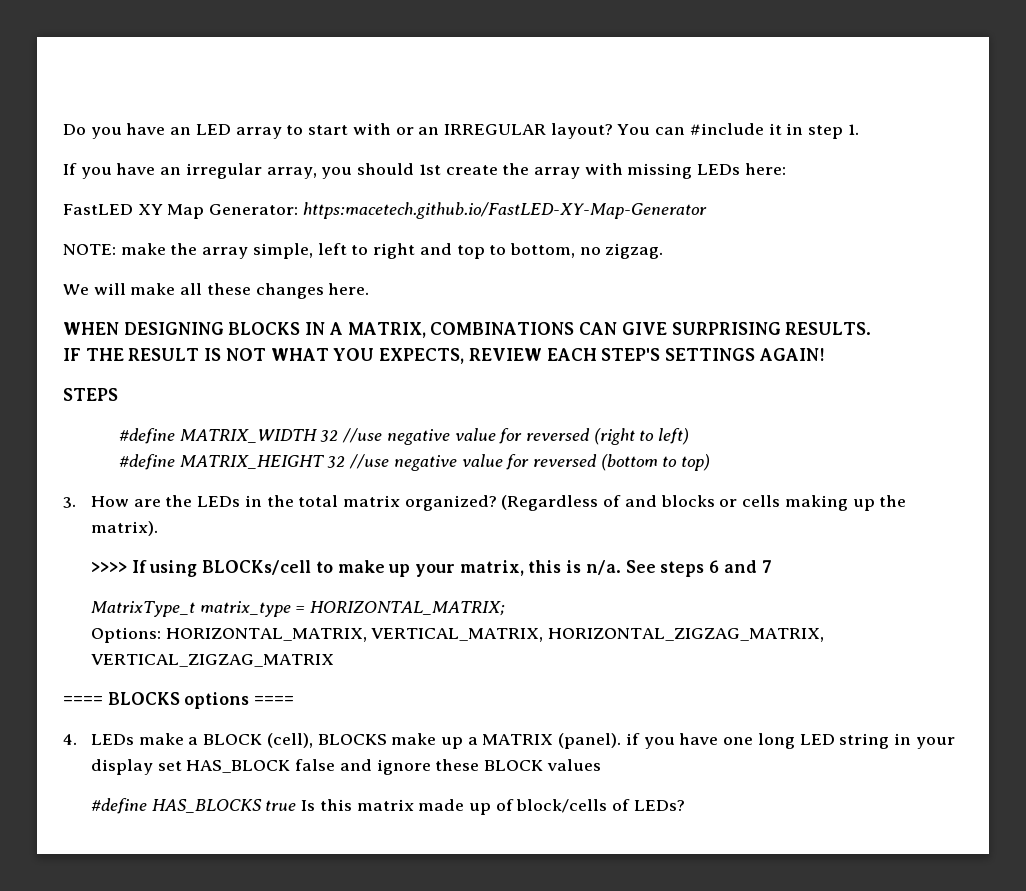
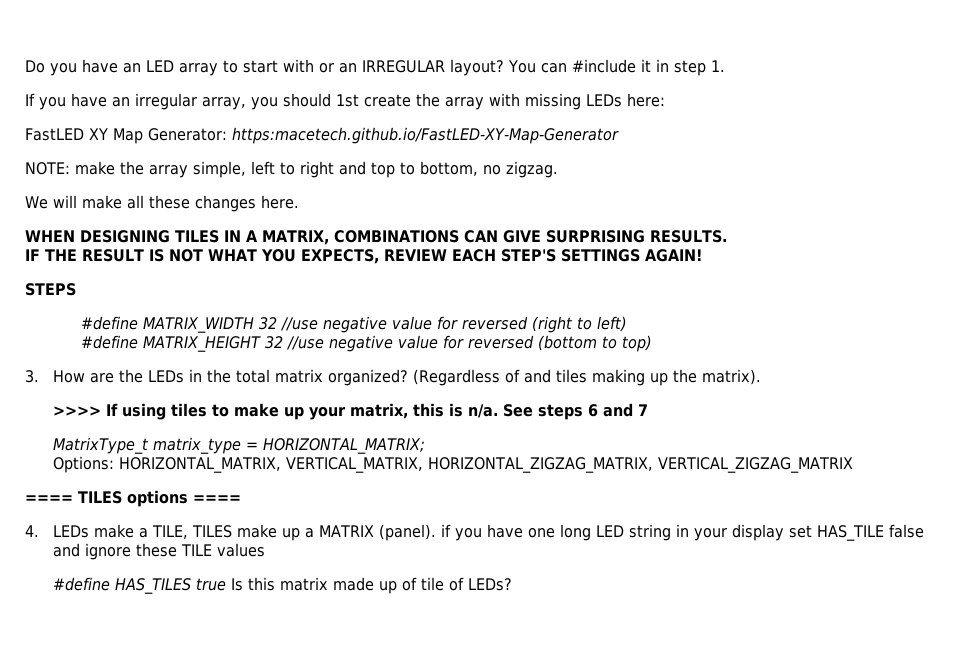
- WHEN DESIGNING BLOCKS IN A MATRIX, COMBINATIONS CAN GIVE SURPRISING RESULTS.
+ WHEN DESIGNING TILES IN A MATRIX, COMBINATIONS CAN GIVE SURPRISING RESULTS.
- (Regardless of and blocks or cells making up the matrix).
+ (Regardless of and tiles making up the matrix).
- >>>> If using BLOCKs/cell to make up your matrix, this is n/a.
+ >>>> If using tiles to make up your matrix, this is n/a.
- ==== BLOCKS options ====
+ ==== TILES options ====
- 4. LEDs make a BLOCK (cell), BLOCKS make up a MATRIX (panel). if you have one long LED string in your display set HAS_BLOCK false and ignore these BLOCK values
+ 4. LEDs make a TILE, TILES make up a MATRIX (panel). if you have one long LED string in your display set HAS_TILE false and ignore these TILE values
- #define HAS_BLOCKS true Is this matrix made up of block/cells of LEDs?
+ #define HAS_TILES true Is this matrix made up of tile of LEDs?

